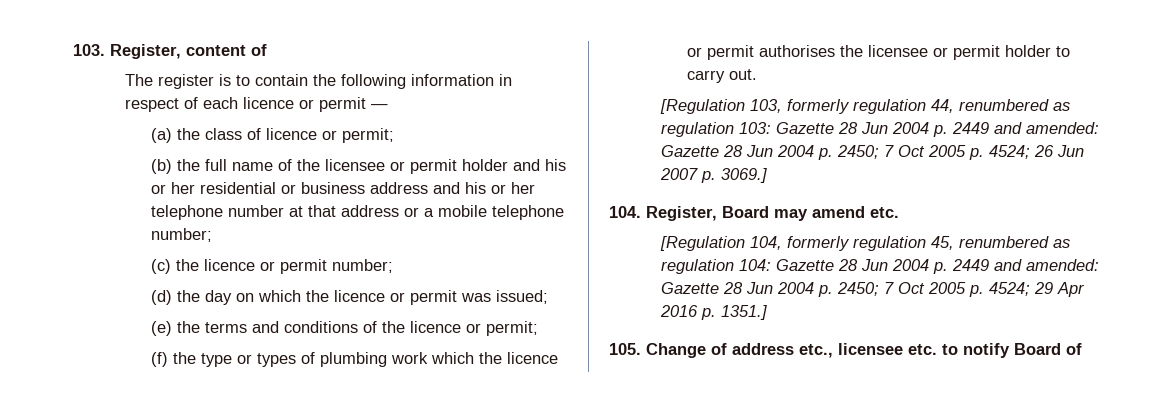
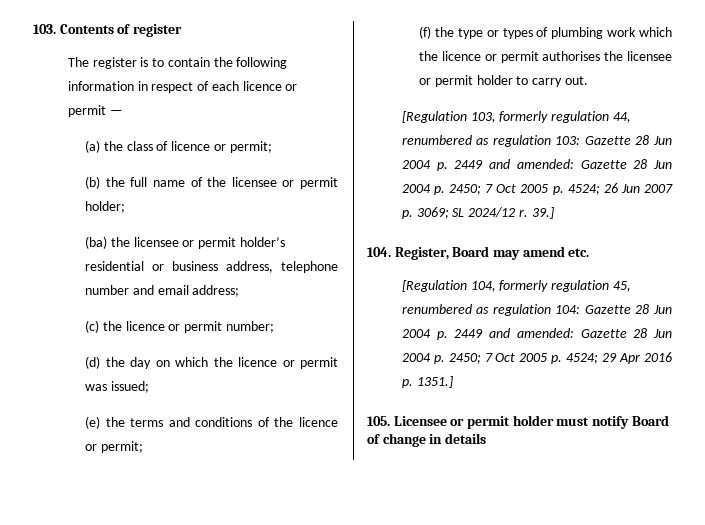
- 103. Register, content of
+ 103. Contents of register
- (b) the full name of the licensee or permit holder and his or her residential or business address and his or her telephone number at that address or a mobile telephone number;
+ (b) the full name of the licensee or permit holder;
+ (ba) the licensee or permit holder’s residential or business address, telephone number and email address;
- [Regulation 103, formerly regulation 44, renumbered as regulation 103: Gazette 28 Jun 2004 p. 2449 and amended: Gazette 28 Jun 2004 p. 2450; 7 Oct 2005 p. 4524; 26 Jun 2007 p. 3069.]
+ [Regulation 103, formerly regulation 44, renumbered as regulation 103: Gazette 28 Jun 2004 p. 2449 and amended: Gazette 28 Jun 2004 p. 2450; 7 Oct 2005 p. 4524; 26 Jun 2007 p. 3069; SL 2024/12 r. 39.]
- 105. Change of address etc., licensee etc. to notify Board of
+ 105. Licensee or permit holder must notify Board of change in details

